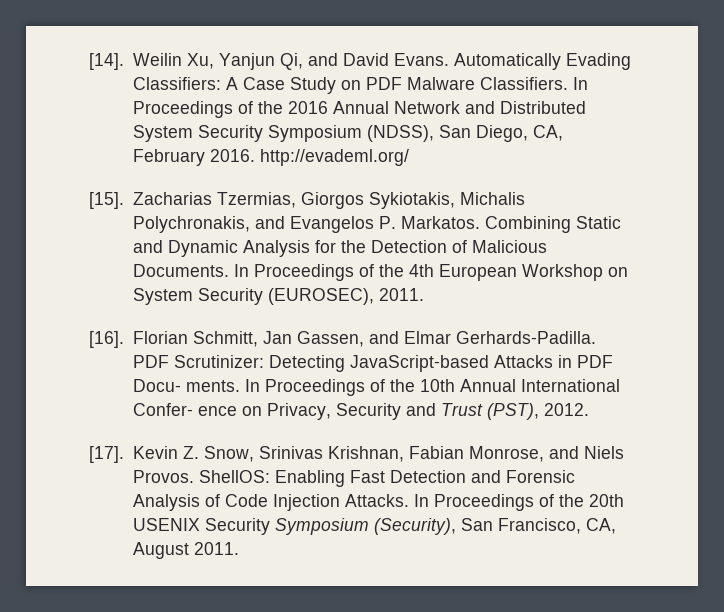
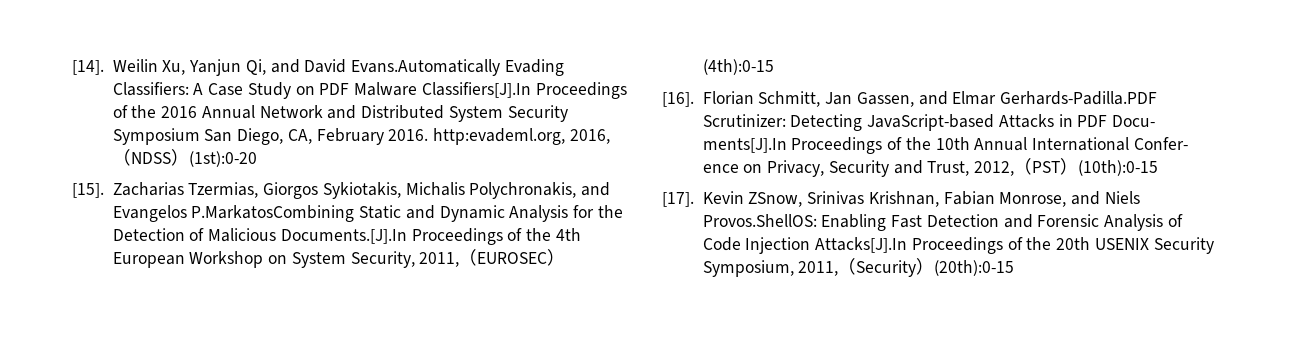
- Weilin Xu, Yanjun Qi, and David Evans. Automatically Evading Classifiers: A Case Study on PDF Malware Classifiers. In Proceedings of the 2016 Annual Network and Distributed System Security Symposium (NDSS), San Diego, CA, February 2016. http://evademl.org/
+ Weilin Xu, Yanjun Qi, and David Evans.Automatically Evading Classifiers: A Case Study on PDF Malware Classifiers[J].In Proceedings of the 2016 Annual Network and Distributed System Security Symposium San Diego, CA, February 2016. http:evademl.org, 2016,（NDSS）(1st):0-20
- Zacharias Tzermias, Giorgos Sykiotakis, Michalis Polychronakis, and Evangelos P. Markatos. Combining Static and Dynamic Analysis for the Detection of Malicious Documents. In Proceedings of the 4th European Workshop on System Security (EUROSEC), 2011.
+ Zacharias Tzermias, Giorgos Sykiotakis, Michalis Polychronakis, and Evangelos P.MarkatosCombining Static and Dynamic Analysis for the Detection of Malicious Documents.[J].In Proceedings of the 4th European Workshop on System Security, 2011,（EUROSEC）(4th):0-15
- Florian Schmitt, Jan Gassen, and Elmar Gerhards-Padilla. PDF Scrutinizer: Detecting JavaScript-based Attacks in PDF Docu- ments. In Proceedings of the 10th Annual International Confer- ence on Privacy, Security and Trust (PST), 2012.
+ Florian Schmitt, Jan Gassen, and Elmar Gerhards-Padilla.PDF Scrutinizer: Detecting JavaScript-based Attacks in PDF Docu- ments[J].In Proceedings of the 10th Annual International Confer- ence on Privacy, Security and Trust, 2012,（PST）(10th):0-15
- Kevin Z. Snow, Srinivas Krishnan, Fabian Monrose, and Niels Provos. ShellOS: Enabling Fast Detection and Forensic Analysis of Code Injection Attacks. In Proceedings of the 20th USENIX Security Symposium (Security), San Francisco, CA, August 2011.
+ Kevin ZSnow, Srinivas Krishnan, Fabian Monrose, and Niels Provos.ShellOS: Enabling Fast Detection and Forensic Analysis of Code Injection Attacks[J].In Proceedings of the 20th USENIX Security Symposium, 2011,（Security）(20th):0-15

